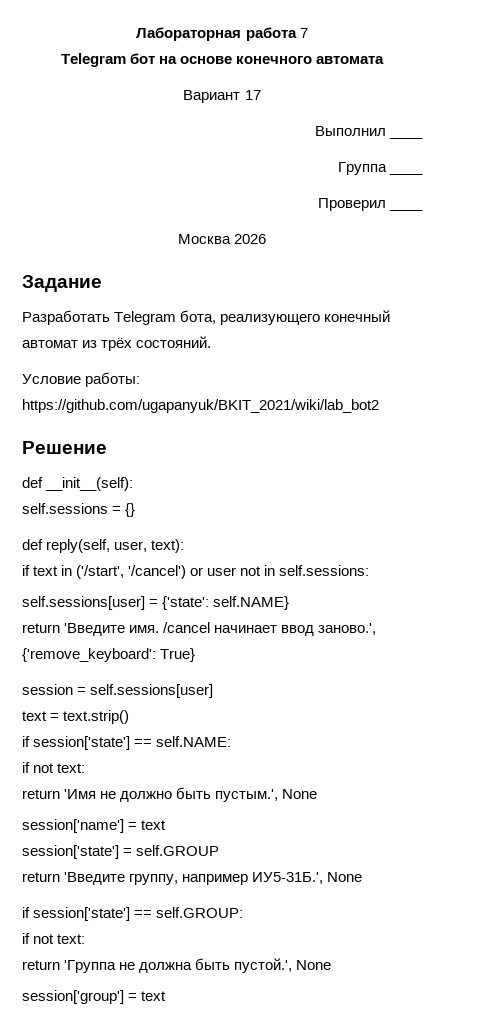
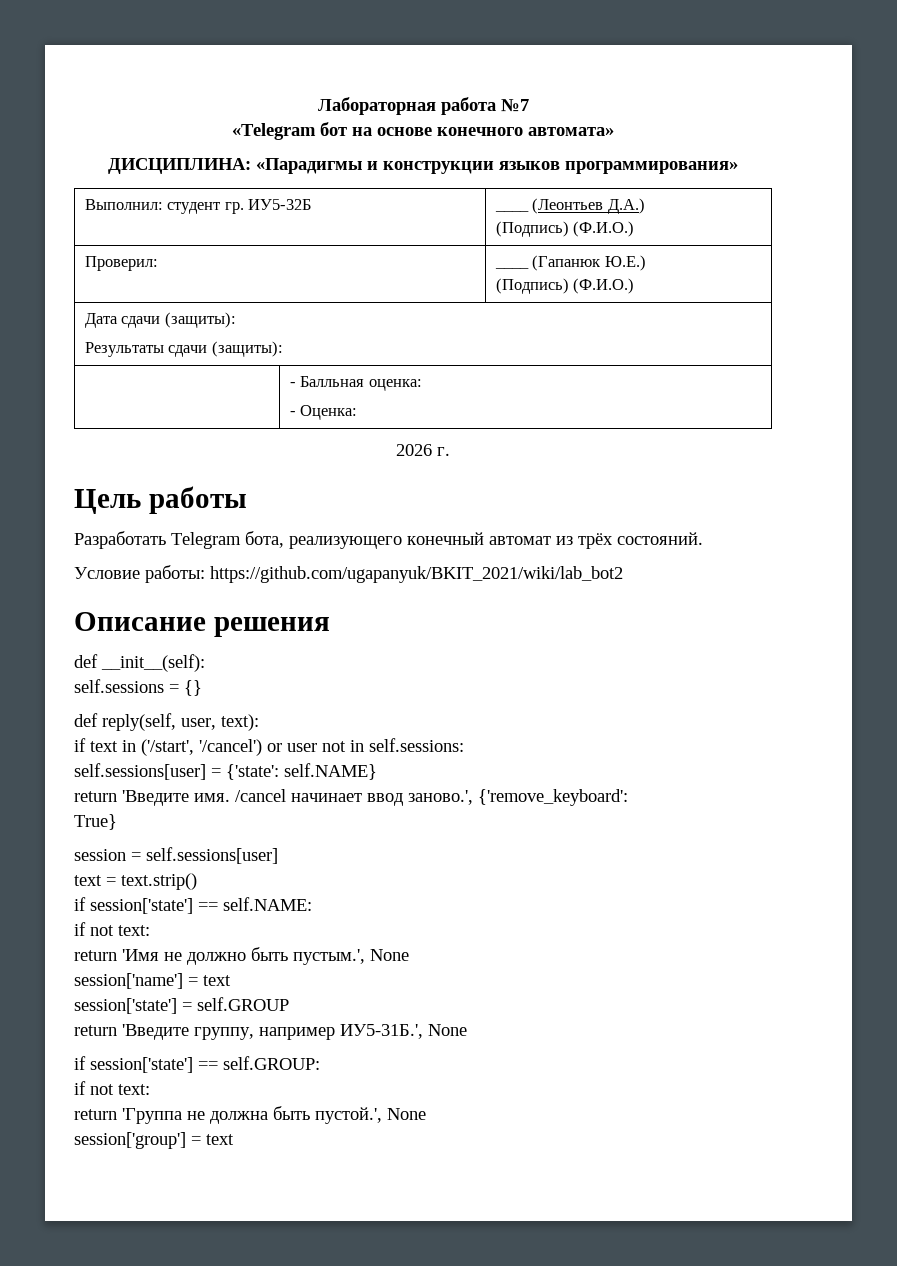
- Лабораторная работа 7
- Telegram бот на основе конечного автомата
- Вариант 17
- Выполнил ____
- Группа ____
- Проверил ____
- Москва 2026
- Задание
+ Лабораторная работа №7
+ «Telegram бот на основе конечного автомата»
+ ДИСЦИПЛИНА: «Парадигмы и конструкции языков программирования»
+ Выполнил: студент гр. ИУ5-32Б | ____ (Леонтьев Д.А.)
+ (Подпись) (Ф.И.О.)
+ Проверил: | ____ (Гапанюк Ю.Е.)
+ (Подпись) (Ф.И.О.)
+ Дата сдачи (защиты):
+ Результаты сдачи (защиты):
+ | - Балльная оценка:
+ - Оценка:
+ 2026 г.
+ Цель работы
- Решение
+ Описание решения
- /cancel начинает ввод заново.', {'remove_keyboard': True}
+ /cancel начинает ввод заново.', {'remove_keyboard':
+ True}

